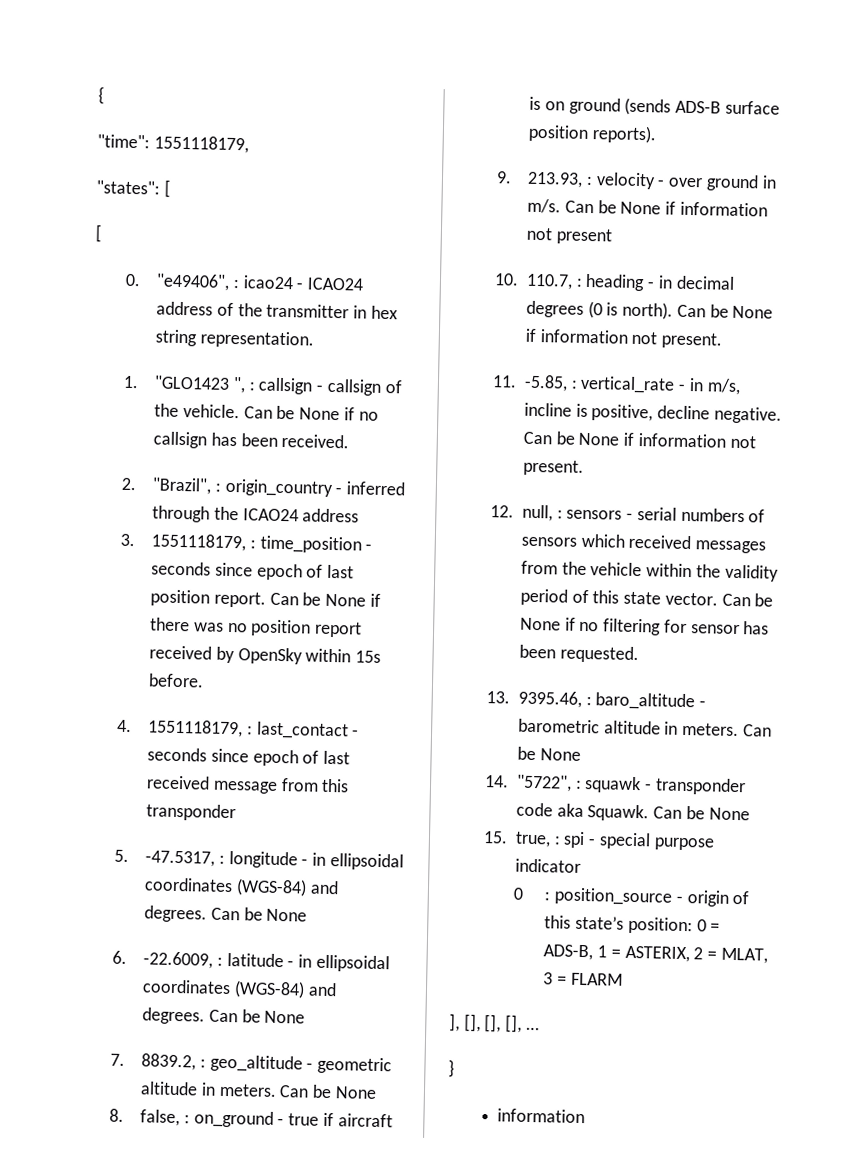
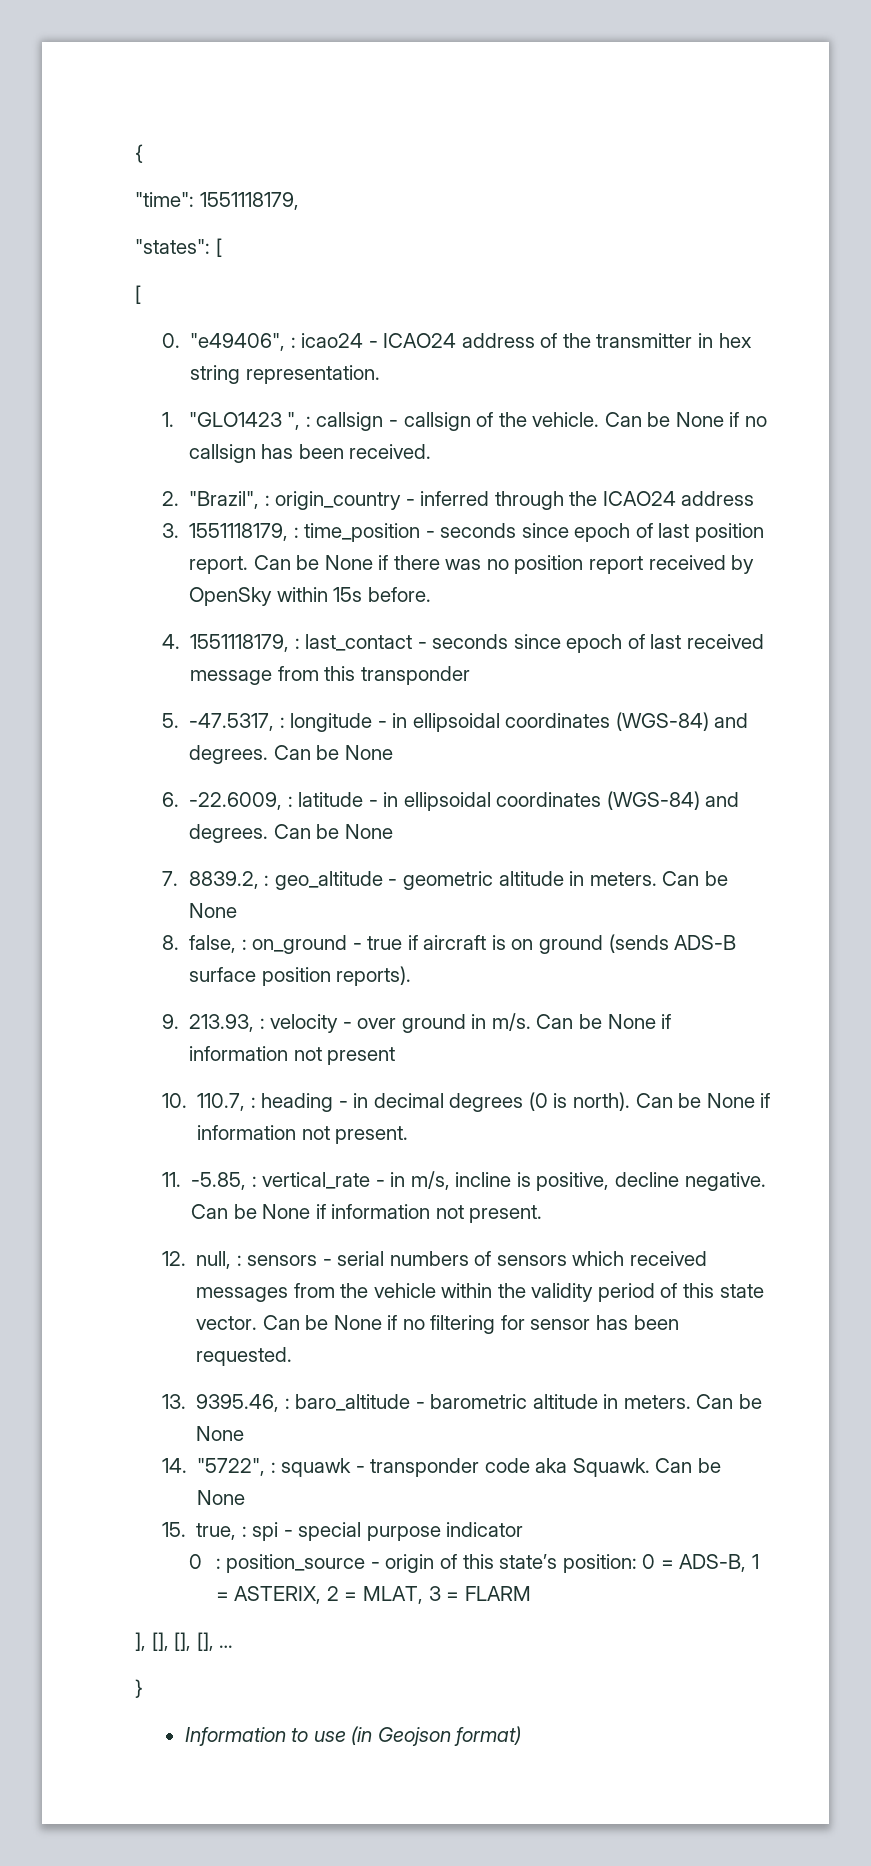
  }
- information
+ Information to use (in Geojson format)

